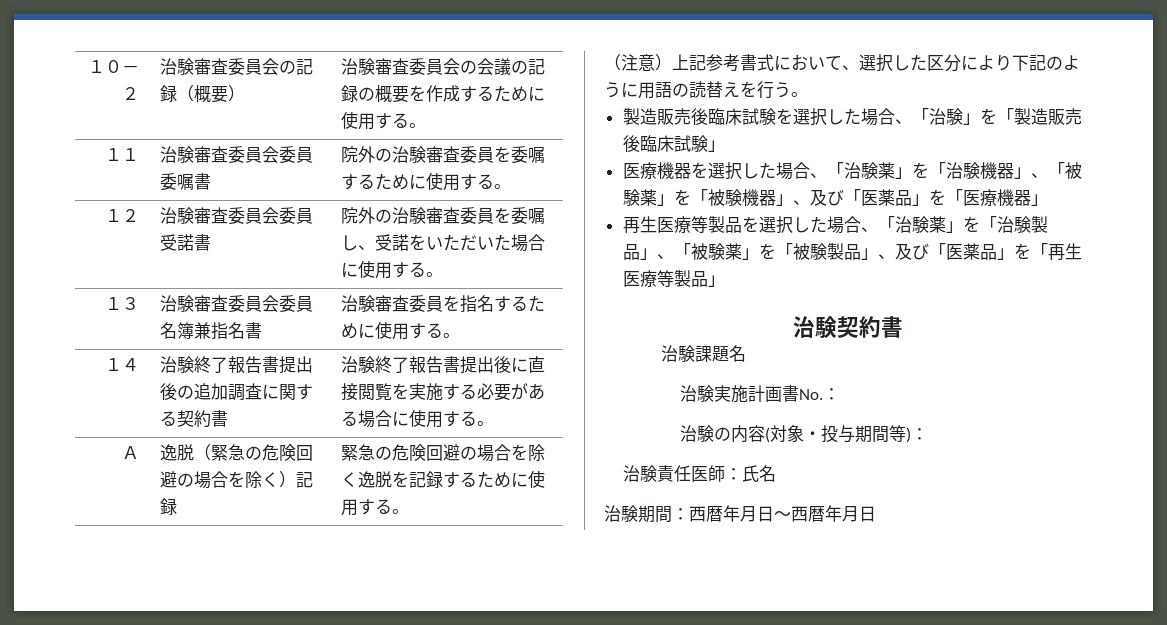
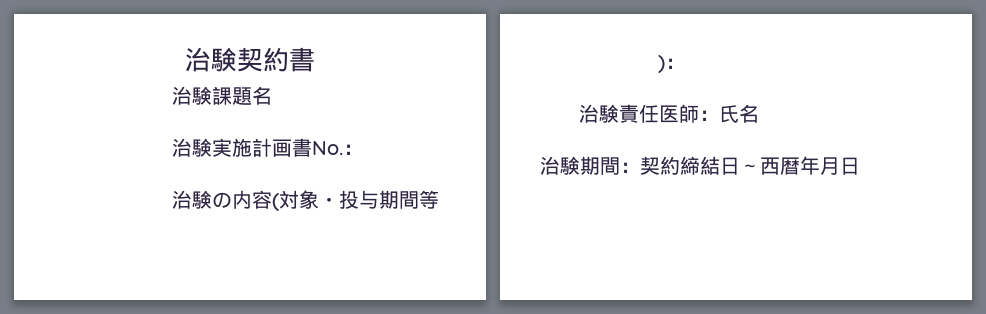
- １０－２ | 治験審査委員会の記録（概要） | 治験審査委員会の会議の記録の概要を作成するために使用する。
- １１ | 治験審査委員会委員委嘱書 | 院外の治験審査委員を委嘱するために使用する。
- １２ | 治験審査委員会委員受諾書 | 院外の治験審査委員を委嘱し、受諾をいただいた場合に使用する。
- １３ | 治験審査委員会委員名簿兼指名書 | 治験審査委員を指名するために使用する。
- １４ | 治験終了報告書提出後の追加調査に関する契約書 | 治験終了報告書提出後に直接閲覧を実施する必要がある場合に使用する。
- Ａ | 逸脱（緊急の危険回避の場合を除く）記録 | 緊急の危険回避の場合を除く逸脱を記録するために使用する。
- （注意）上記参考書式において、選択した区分により下記のように用語の読替えを行う。
- 製造販売後臨床試験を選択した場合、「治験」を「製造販売後臨床試験」
- 医療機器を選択した場合、「治験薬」を「治験機器」、「被験薬」を「被験機器」、及び「医薬品」を「医療機器」
- 再生医療等製品を選択した場合、「治験薬」を「治験製品」、「被験薬」を「被験製品」、及び「医薬品」を「再生医療等製品」
- 治験期間：西暦年月日～西暦年月日
+ 治験期間：契約締結日～西暦年月日

